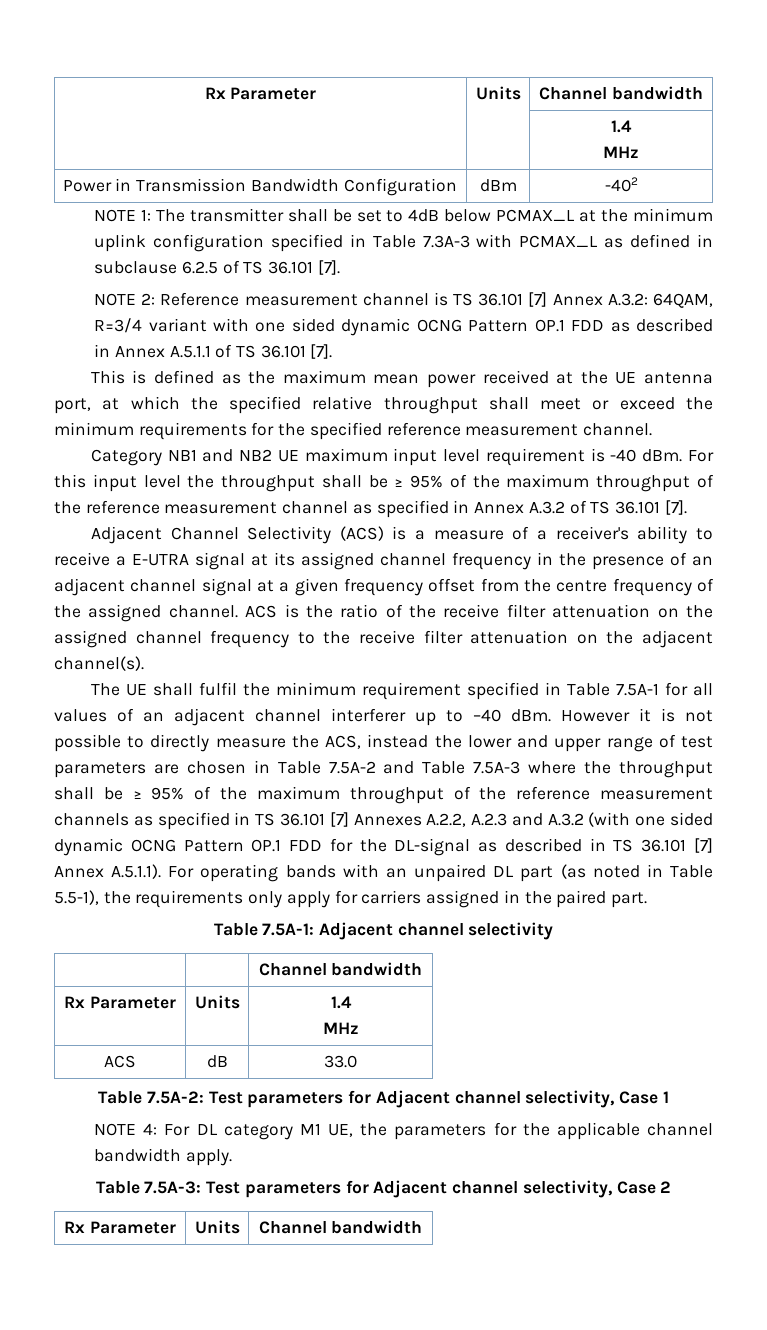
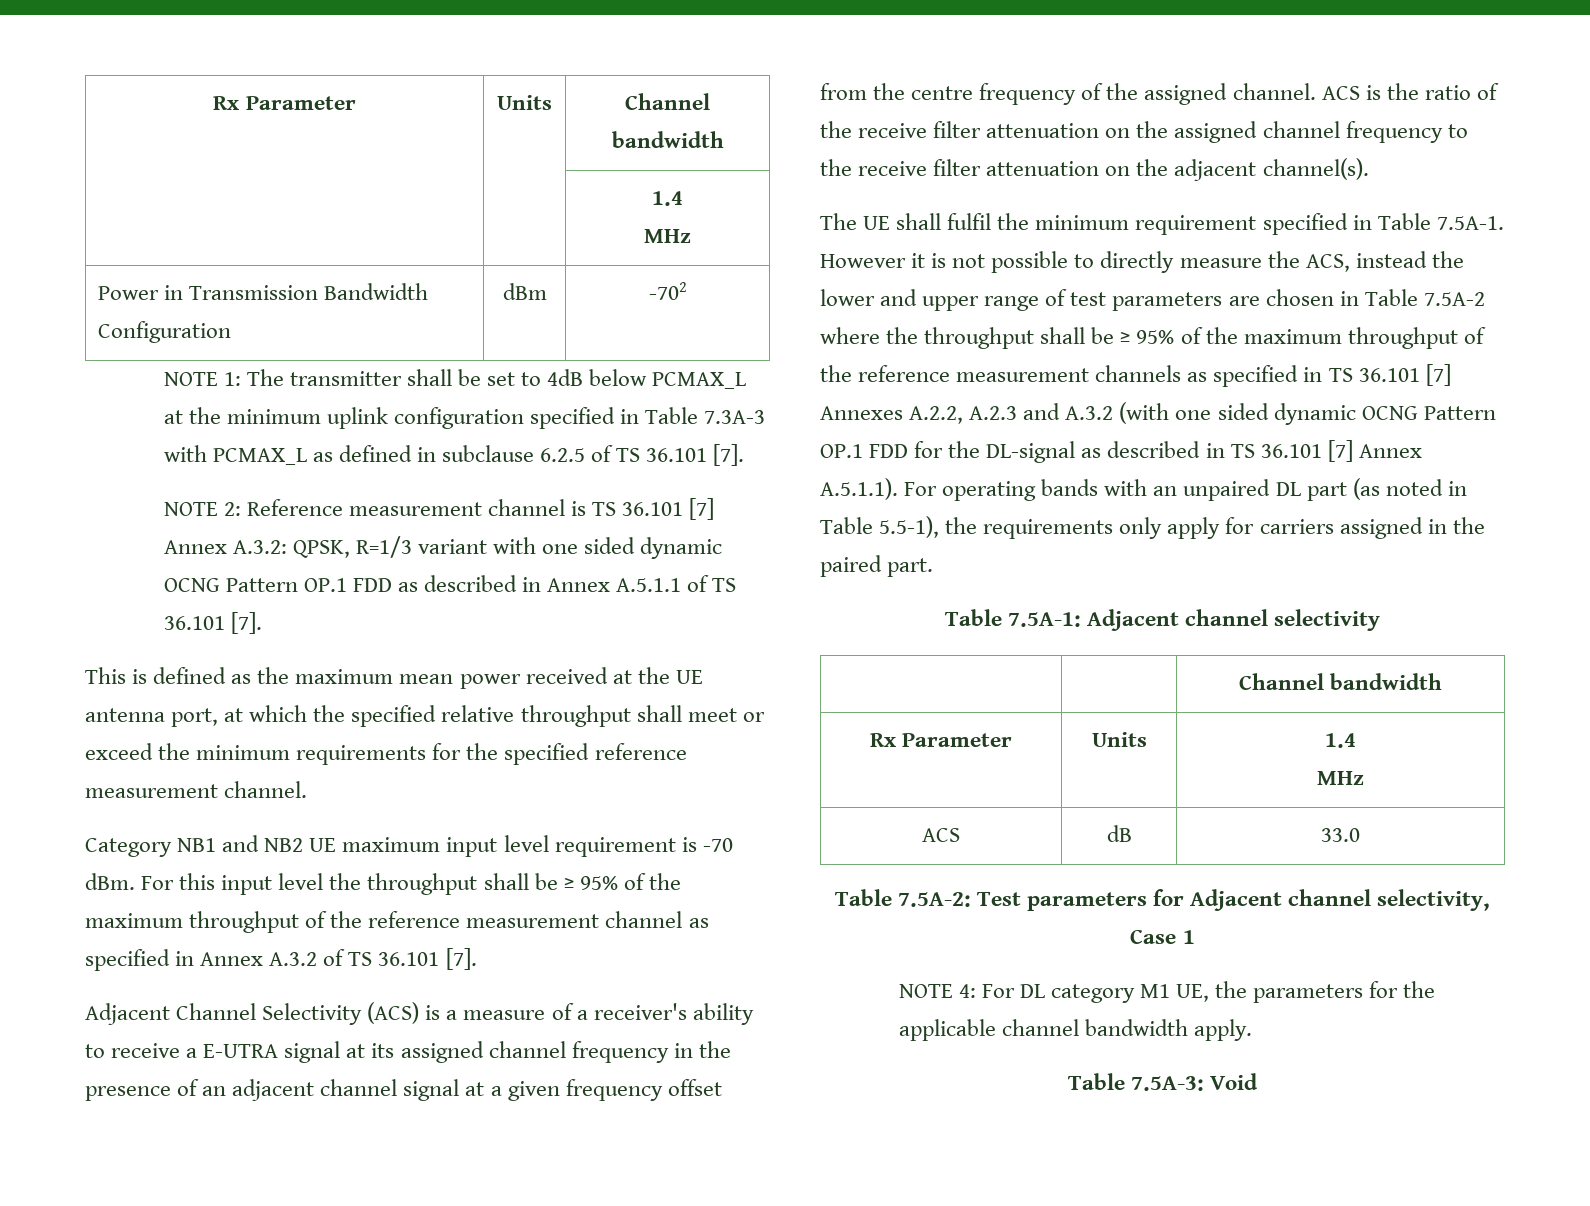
- Power in Transmission Bandwidth Configuration | dBm | -402
+ Power in Transmission Bandwidth Configuration | dBm | -702
- NOTE 2: Reference measurement channel is TS 36.101 [7] Annex A.3.2: 64QAM, R=3/4 variant with one sided dynamic OCNG Pattern OP.1 FDD as described in Annex A.5.1.1 of TS 36.101 [7].
+ NOTE 2: Reference measurement channel is TS 36.101 [7] Annex A.3.2: QPSK, R=1/3 variant with one sided dynamic OCNG Pattern OP.1 FDD as described in Annex A.5.1.1 of TS 36.101 [7].
- Category NB1 and NB2 UE maximum input level requirement is -40 dBm.
+ Category NB1 and NB2 UE maximum input level requirement is -70 dBm.
- The UE shall fulfil the minimum requirement specified in Table 7.5A-1 for all values of an adjacent channel interferer up to –40 dBm. However it is not possible to directly measure the ACS, instead the lower and upper range of test parameters are chosen in Table 7.5A-2 and Table 7.5A-3 where the throughput shall be ≥ 95% of the maximum throughput of the reference measurement channels as specified in TS 36.101 [7] Annexes A.2.2, A.2.3 and A.3.2 (with one sided dynamic OCNG Pattern OP.1 FDD for the DL-signal as described in TS 36.101 [7] Annex A.5.1.1). For operating bands with an unpaired DL part (as noted in Table 5.5-1), the requirements only apply for carriers assigned in the paired part.
+ The UE shall fulfil the minimum requirement specified in Table 7.5A-1. However it is not possible to directly measure the ACS, instead the lower and upper range of test parameters are chosen in Table 7.5A-2 where the throughput shall be ≥ 95% of the maximum throughput of the reference measurement channels as specified in TS 36.101 [7] Annexes A.2.2, A.2.3 and A.3.2 (with one sided dynamic OCNG Pattern OP.1 FDD for the DL-signal as described in TS 36.101 [7] Annex A.5.1.1). For operating bands with an unpaired DL part (as noted in Table 5.5-1), the requirements only apply for carriers assigned in the paired part.
- Table 7.5A-3: Test parameters for Adjacent channel selectivity, Case 2
- Rx Parameter | Units | Channel bandwidth
+ Table 7.5A-3: Void

